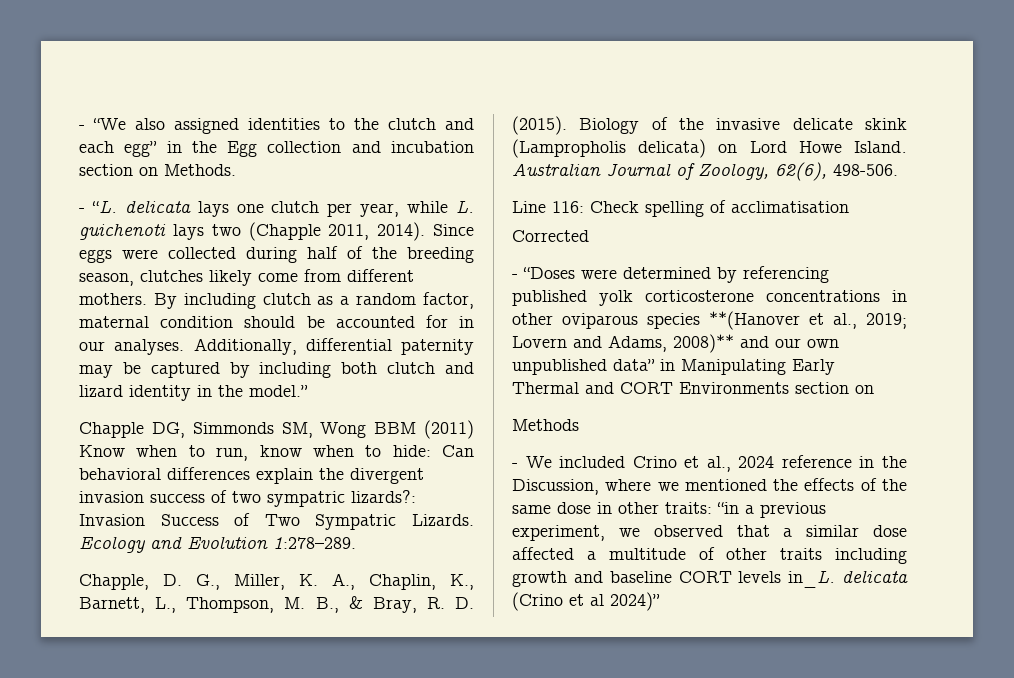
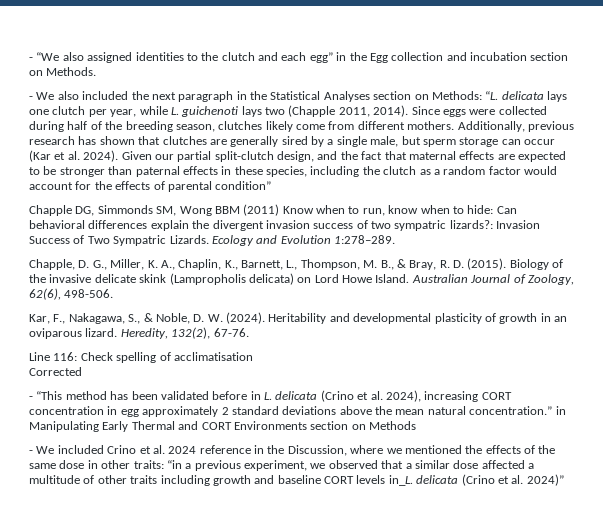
- - “L. delicata lays one clutch per year, while L. guichenoti lays two (Chapple 2011, 2014).
+ - We also included the next paragraph in the Statistical Analyses section on Methods: “L. delicata lays one clutch per year, while L. guichenoti lays two (Chapple 2011, 2014).
- By including clutch as a random factor, maternal condition should be accounted for in our analyses. Additionally, differential paternity may be captured by including both clutch and lizard identity in the model.”
+ Additionally, previous research has shown that clutches are generally sired by a single male, but sperm storage can occur (Kar et al. 2024). Given our partial split-clutch design, and the fact that maternal effects are expected to be stronger than paternal effects in these species, including the clutch as a random factor would account for the effects of parental condition”
+ Kar, F., Nakagawa, S., & Noble, D. W. (2024). Heritability and developmental plasticity of growth in an oviparous lizard. Heredity, 132(2), 67-76.
- - “Doses were determined by referencing published yolk corticosterone concentrations in other oviparous species **(Hanover et al., 2019; Lovern and Adams, 2008)** and our own unpublished data” in Manipulating Early Thermal and CORT Environments section on
- Methods
+ - “This method has been validated before in L. delicata (Crino et al. 2024), increasing CORT concentration in egg approximately 2 standard deviations above the mean natural concentration.” in Manipulating Early Thermal and CORT Environments section on Methods
- - We included Crino et al., 2024 reference in the Discussion, where we mentioned the effects of the same dose in other traits: “in a previous experiment, we observed that a similar dose affected a multitude of other traits including growth and baseline CORT levels in_L. delicata (Crino et al 2024)”
+ - We included Crino et al. 2024 reference in the Discussion, where we mentioned the effects of the same dose in other traits: “in a previous experiment, we observed that a similar dose affected a multitude of other traits including growth and baseline CORT levels in_L. delicata (Crino et al. 2024)”

